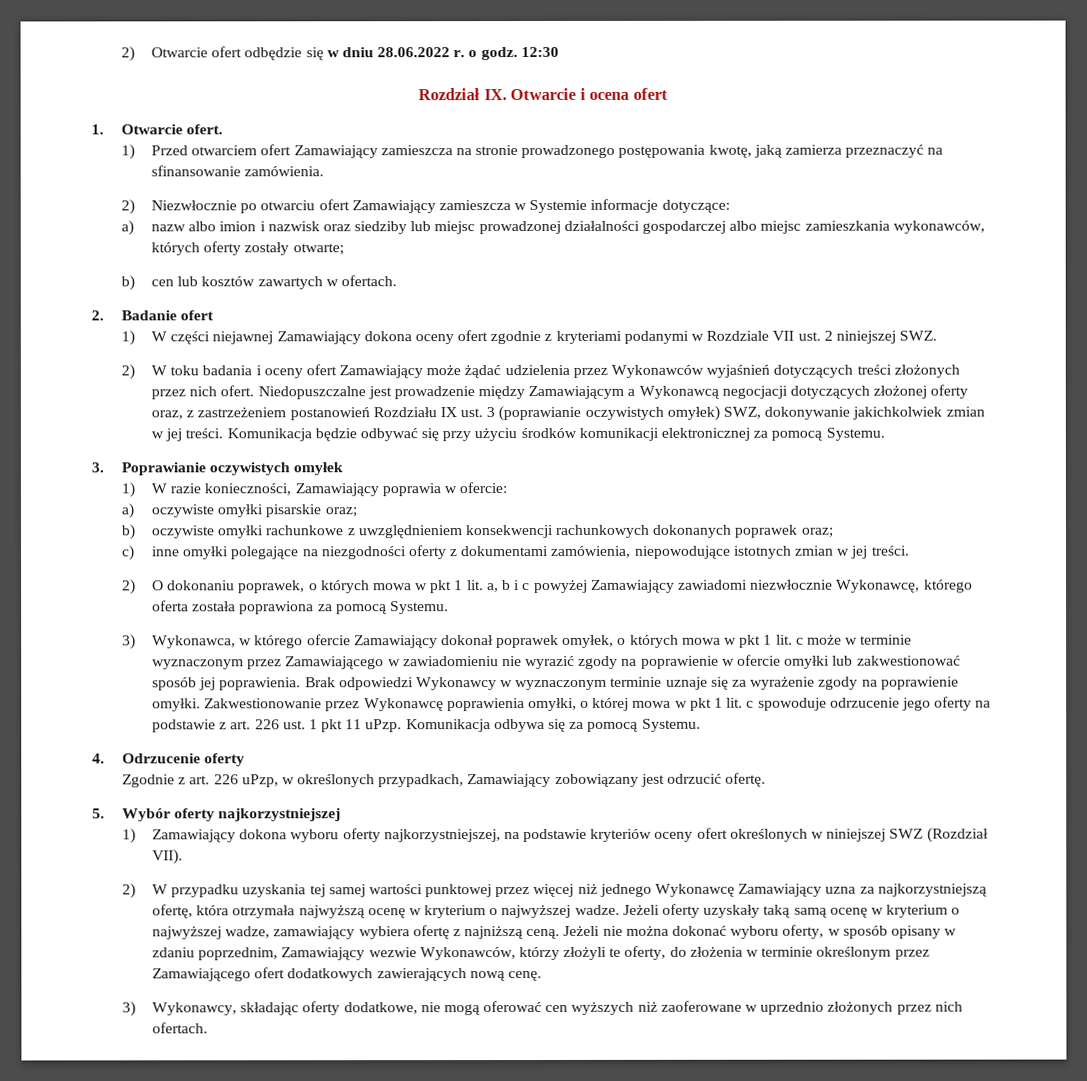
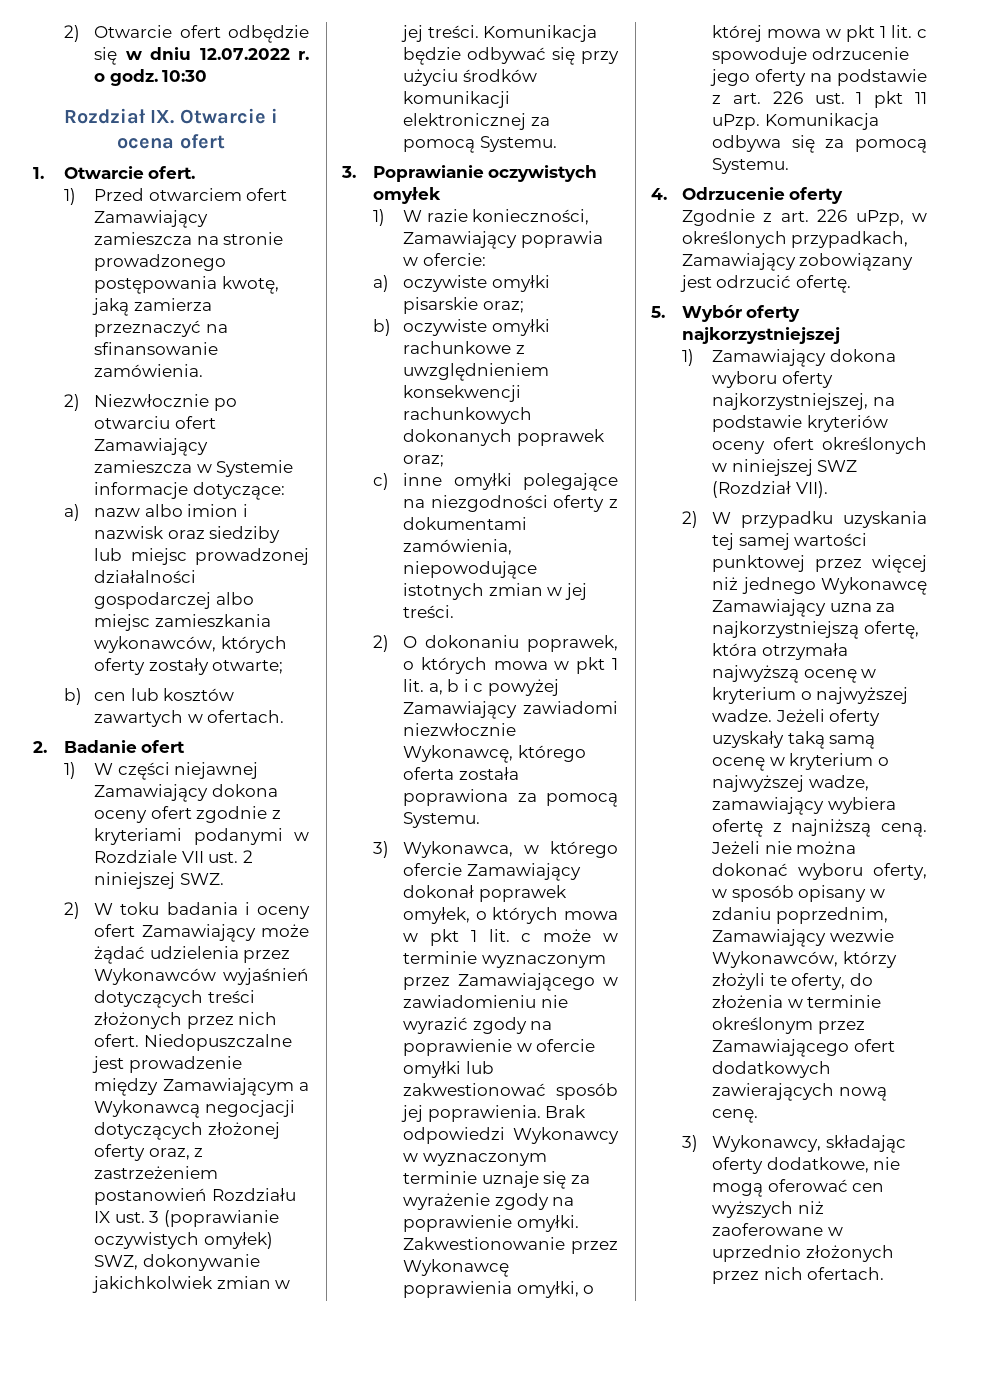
- 2) Otwarcie ofert odbędzie się w dniu 28.06.2022 r. o godz.
+ 2) Otwarcie ofert odbędzie się w dniu 12.07.2022 r. o godz.
- 12:30
+ 10:30

